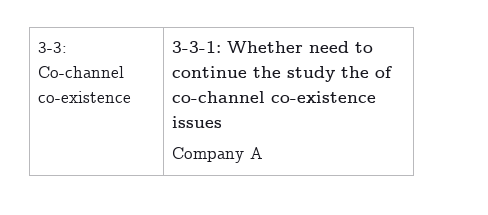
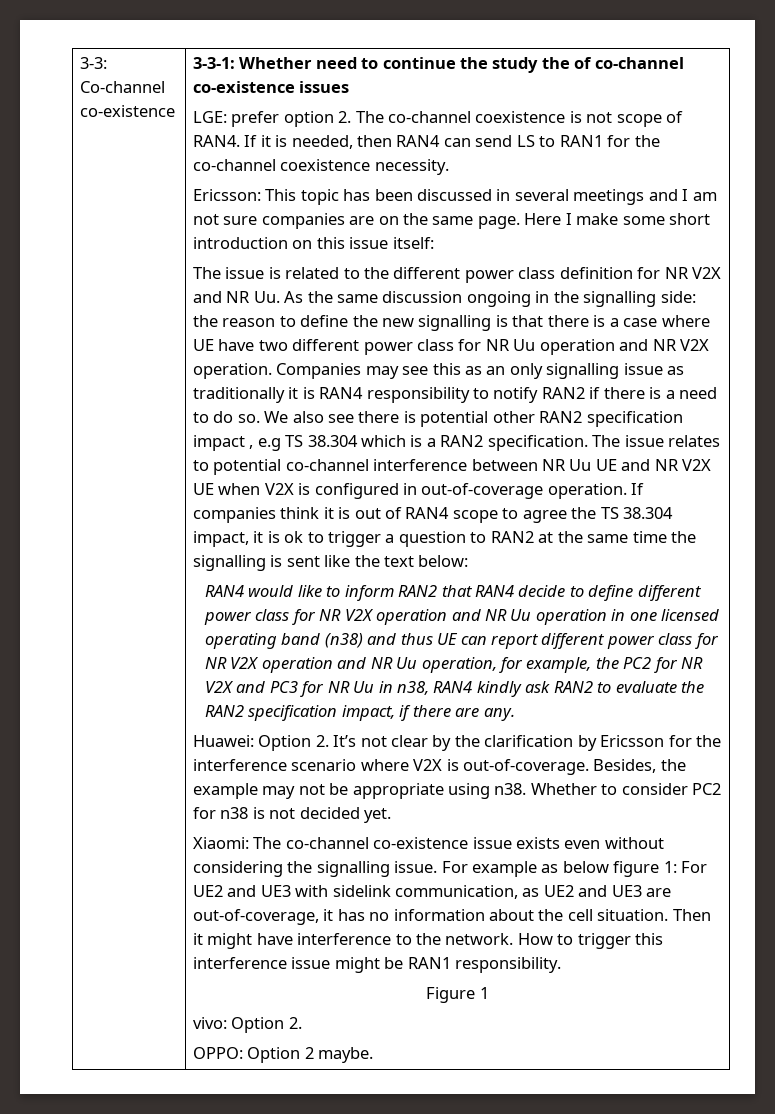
- Company A
+ LGE: prefer option 2. The co-channel coexistence is not scope of RAN4. If it is needed, then RAN4 can send LS to RAN1 for the co-channel coexistence necessity.
+ Ericsson: This topic has been discussed in several meetings and I am not sure companies are on the same page. Here I make some short introduction on this issue itself:
+ The issue is related to the different power class definition for NR V2X and NR Uu. As the same discussion ongoing in the signalling side: the reason to define the new signalling is that there is a case where UE have two different power class for NR Uu operation and NR V2X operation. Companies may see this as an only signalling issue as traditionally it is RAN4 responsibility to notify RAN2 if there is a need to do so. We also see there is potential other RAN2 specification impact , e.g TS 38.304 which is a RAN2 specification. The issue relates to potential co-channel interference between NR Uu UE and NR V2X UE when V2X is configured in out-of-coverage operation. If companies think it is out of RAN4 scope to agree the TS 38.304 impact, it is ok to trigger a question to RAN2 at the same time the signalling is sent like the text below:
+ RAN4 would like to inform RAN2 that RAN4 decide to define different power class for NR V2X operation and NR Uu operation in one licensed operating band (n38) and thus UE can report different power class for NR V2X operation and NR Uu operation, for example, the PC2 for NR V2X and PC3 for NR Uu in n38, RAN4 kindly ask RAN2 to evaluate the RAN2 specification impact, if there are any.
+ Huawei: Option 2. It’s not clear by the clarification by Ericsson for the interference scenario where V2X is out-of-coverage. Besides, the example may not be appropriate using n38. Whether to consider PC2 for n38 is not decided yet.
+ Xiaomi: The co-channel co-existence issue exists even without considering the signalling issue. For example as below figure 1: For UE2 and UE3 with sidelink communication, as UE2 and UE3 are out-of-coverage, it has no information about the cell situation. Then it might have interference to the network. How to trigger this interference issue might be RAN1 responsibility.
+ Figure 1
+ vivo: Option 2.
+ OPPO: Option 2 maybe.

